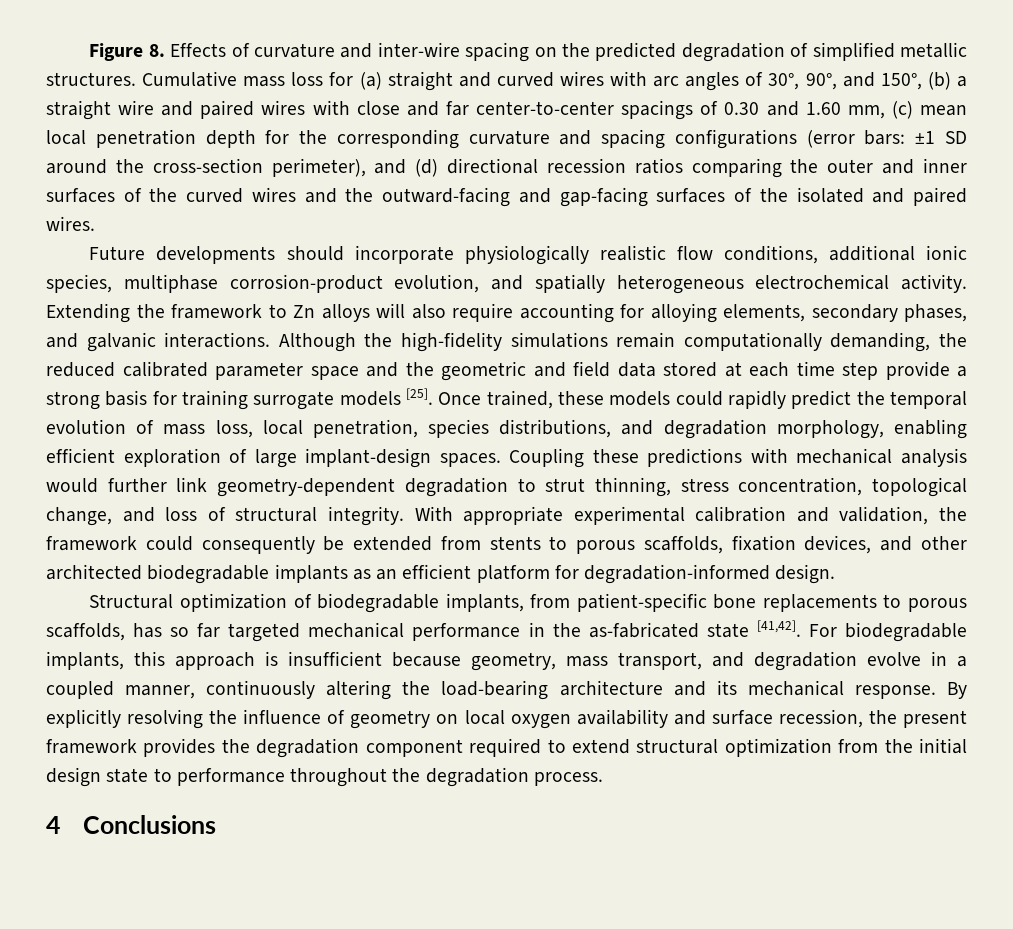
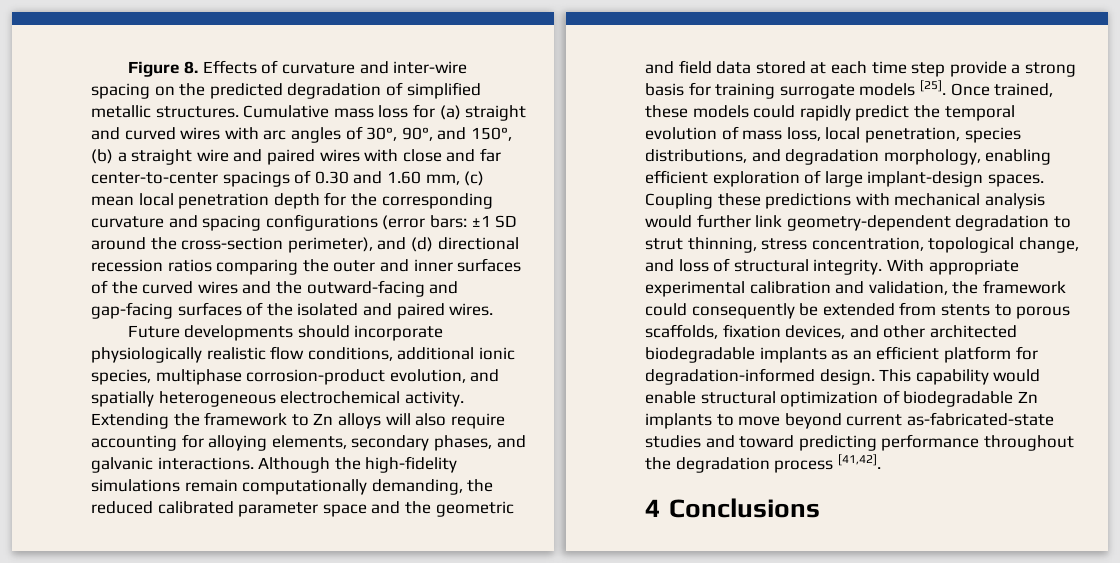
- With appropriate experimental calibration and validation, the framework could consequently be extended from stents to porous scaffolds, fixation devices, and other architected biodegradable implants as an efficient platform for degradation-informed design.
- Structural optimization of biodegradable implants, from patient-specific bone replacements to porous scaffolds, has so far targeted mechanical performance in the as-fabricated state [41,42]. For biodegradable implants, this approach is insufficient because geometry, mass transport, and degradation evolve in a coupled manner, continuously altering the load-bearing architecture and its mechanical response. By explicitly resolving the influence of geometry on local oxygen availability and surface recession, the present framework provides the degradation component required to extend structural optimization from the initial design state to performance throughout the degradation process.
+ With appropriate experimental calibration and validation, the framework could consequently be extended from stents to porous scaffolds, fixation devices, and other architected biodegradable implants as an efficient platform for degradation-informed design. This capability would enable structural optimization of biodegradable Zn implants to move beyond current as-fabricated-state studies and toward predicting performance throughout the degradation process [41,42].

